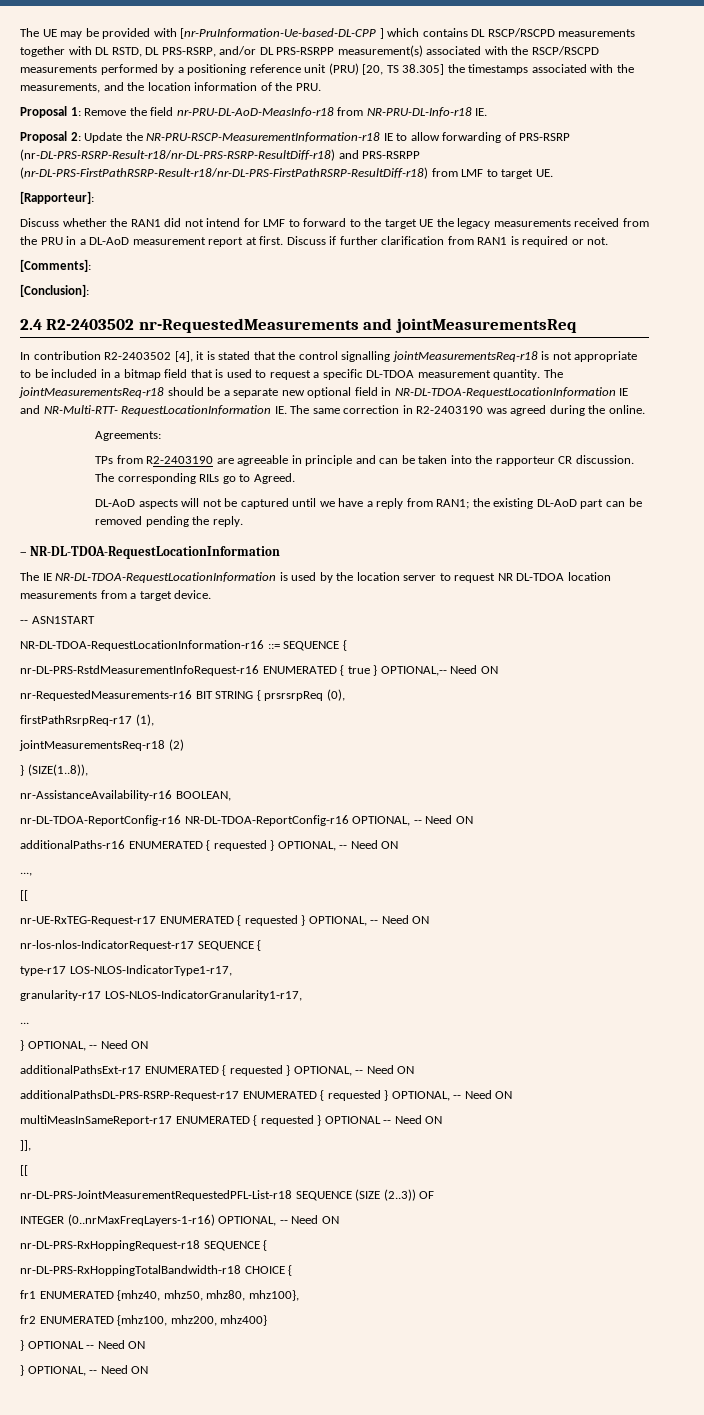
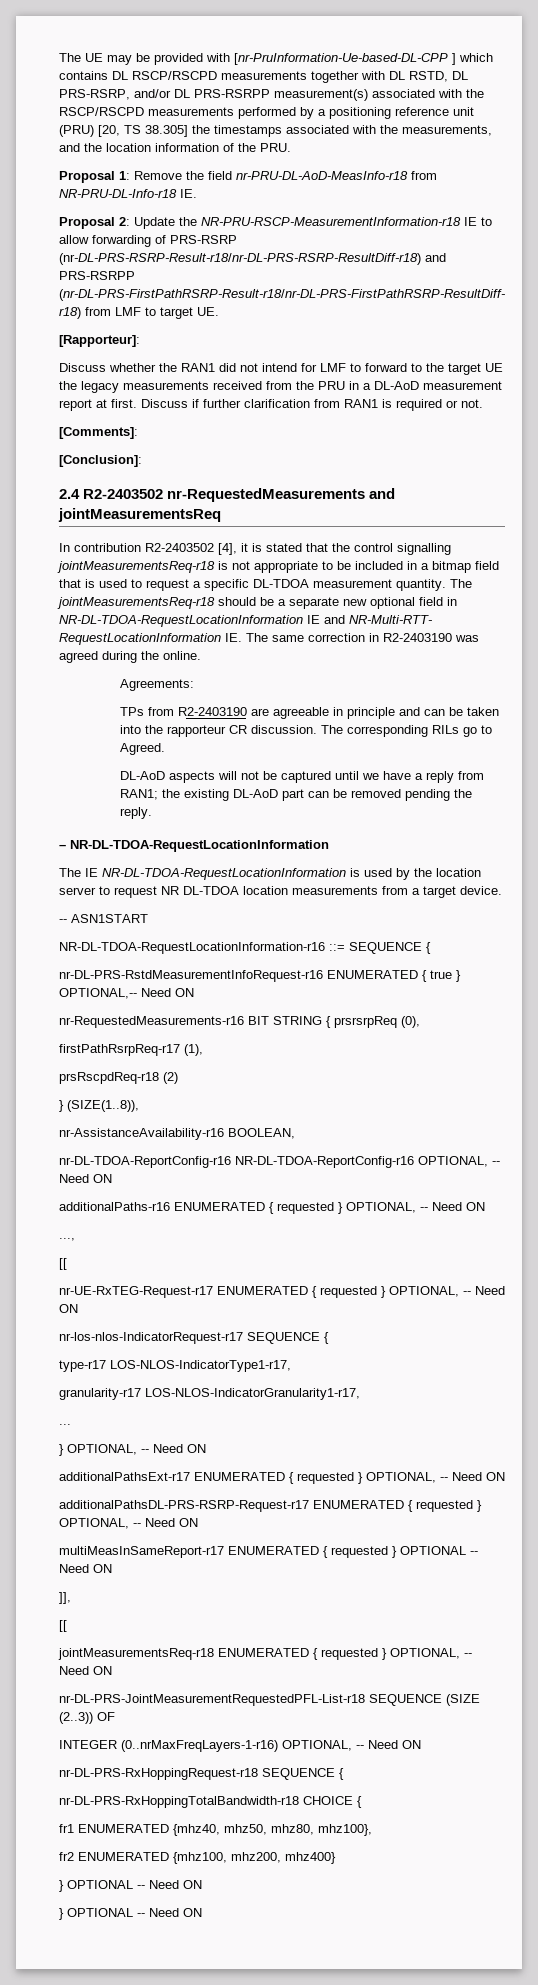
- jointMeasurementsReq-r18 (2)
+ prsRscpdReq-r18 (2)
+ jointMeasurementsReq-r18 ENUMERATED { requested } OPTIONAL, -- Need ON
  fr2 ENUMERATED {mhz100, mhz200, mhz400}
  } OPTIONAL -- Need ON
- } OPTIONAL, -- Need ON
+ } OPTIONAL -- Need ON

